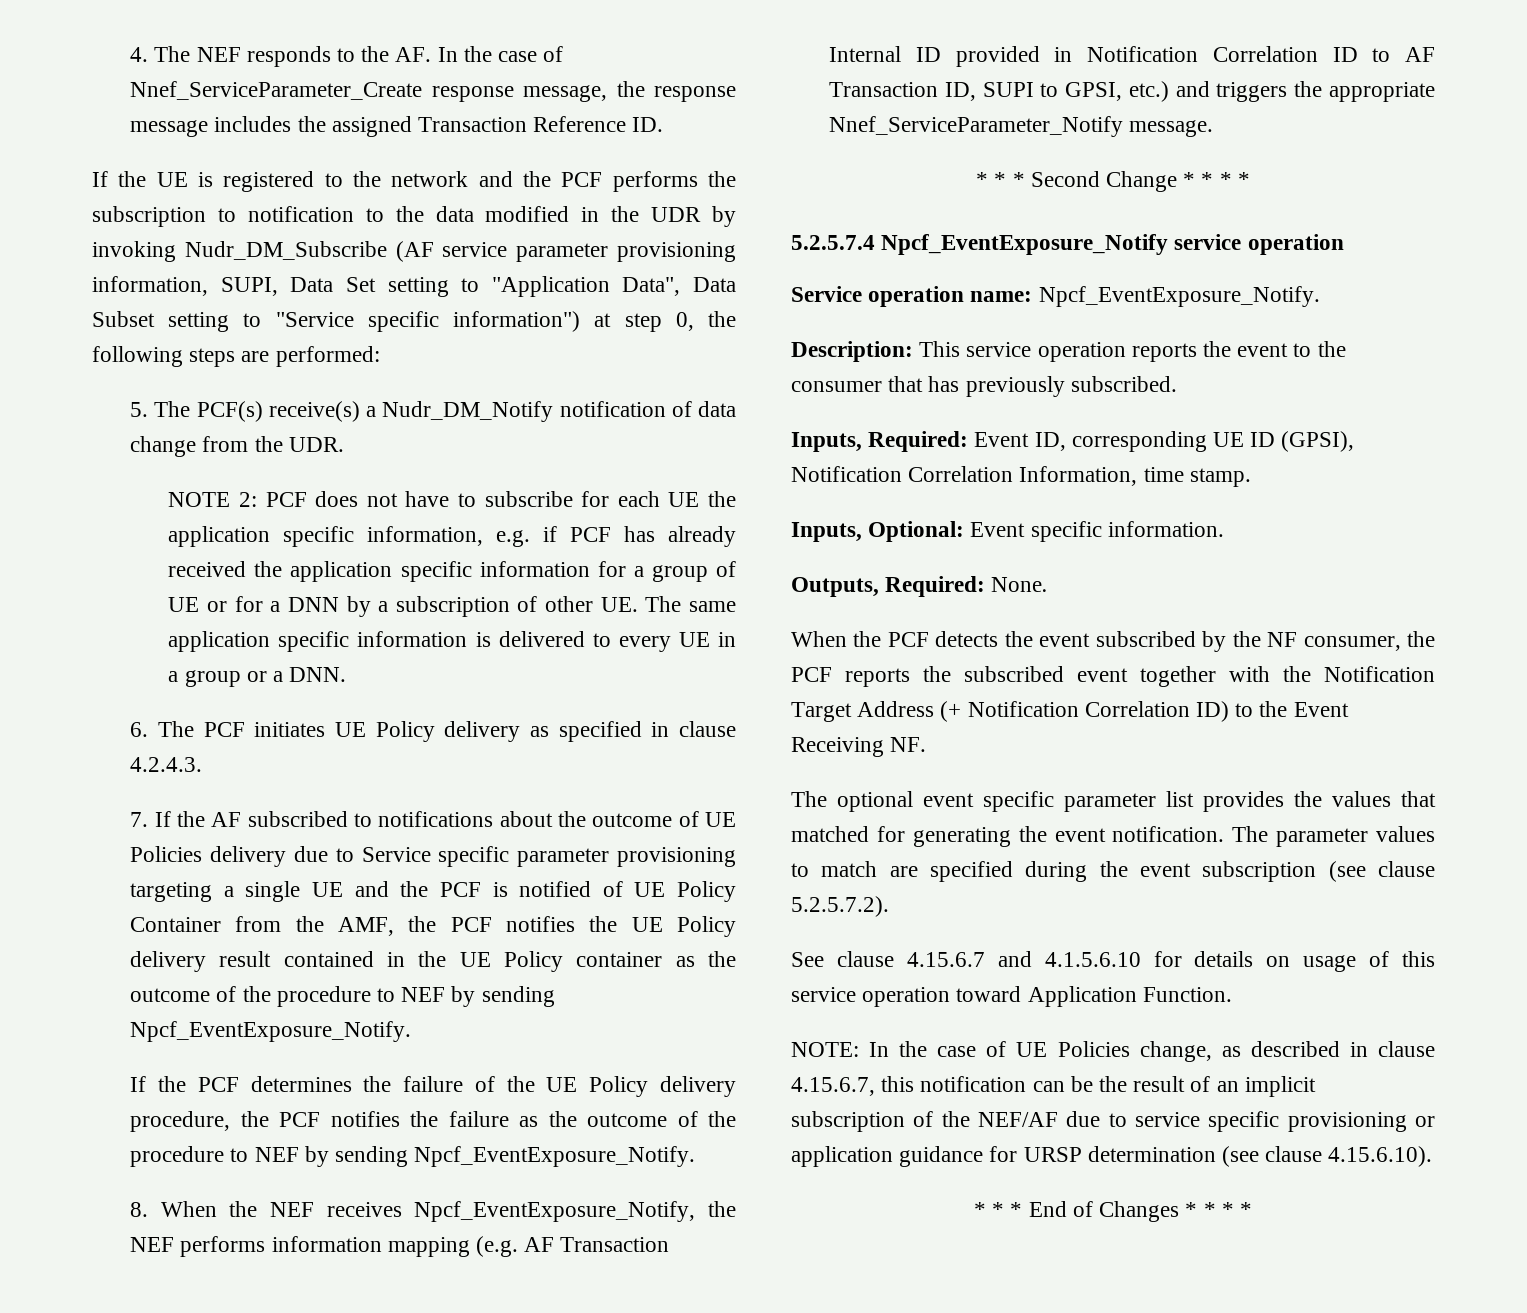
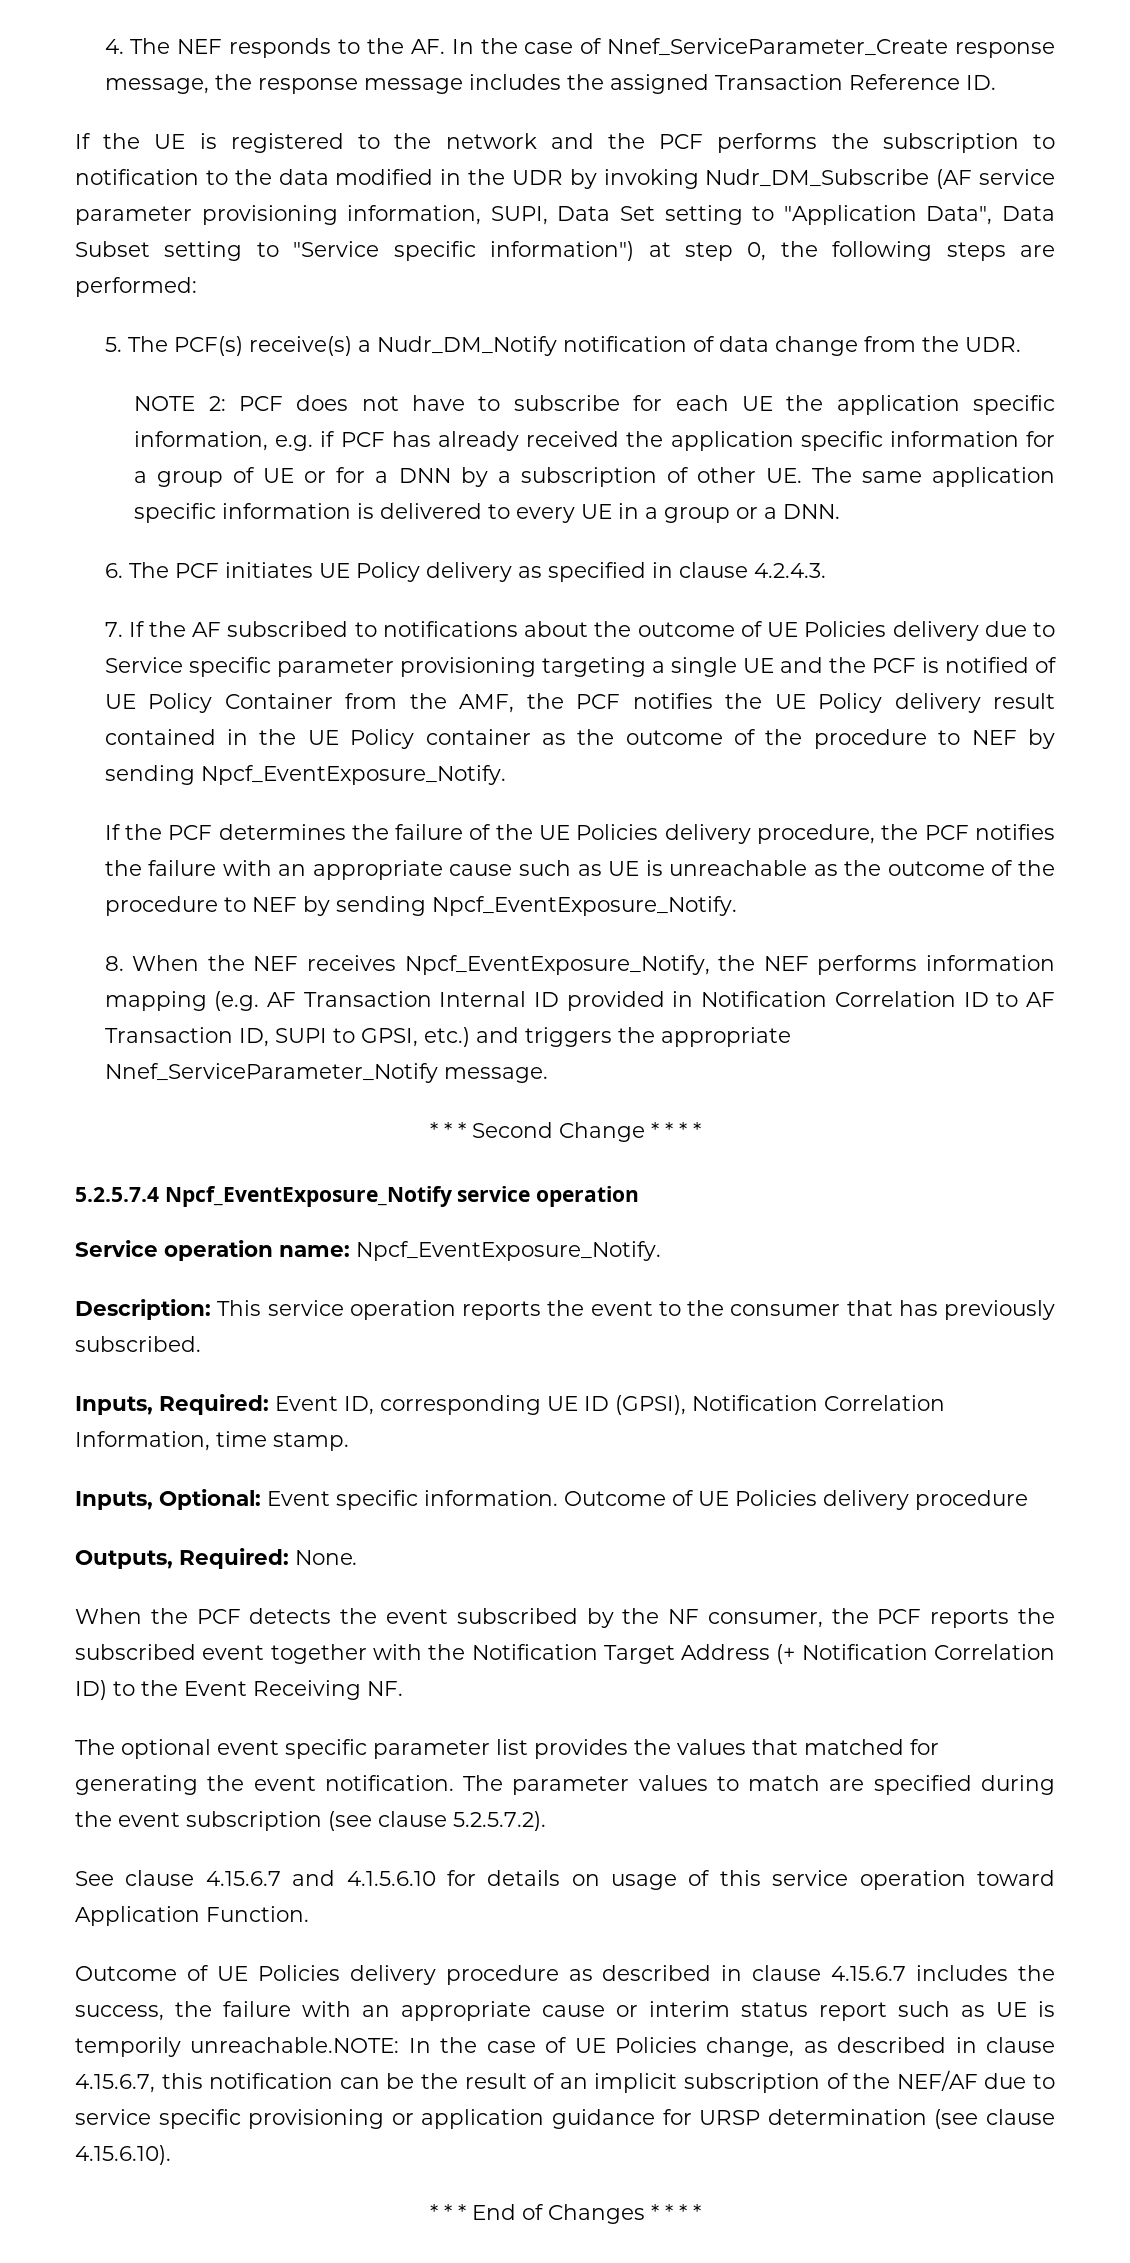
- If the PCF determines the failure of the UE Policy delivery procedure, the PCF notifies the failure as the outcome of the procedure to NEF by sending Npcf_EventExposure_Notify.
+ If the PCF determines the failure of the UE Policies delivery procedure, the PCF notifies the failure with an appropriate cause such as UE is unreachable as the outcome of the procedure to NEF by sending Npcf_EventExposure_Notify.
- Inputs, Optional: Event specific information.
+ Inputs, Optional: Event specific information. Outcome of UE Policies delivery procedure
- NOTE: In the case of UE Policies change, as described in clause 4.15.6.7, this notification can be the result of an implicit subscription of the NEF/AF due to service specific provisioning or application guidance for URSP determination (see clause 4.15.6.10).
+ Outcome of UE Policies delivery procedure as described in clause 4.15.6.7 includes the success, the failure with an appropriate cause or interim status report such as UE is temporily unreachable.NOTE: In the case of UE Policies change, as described in clause 4.15.6.7, this notification can be the result of an implicit subscription of the NEF/AF due to service specific provisioning or application guidance for URSP determination (see clause 4.15.6.10).

